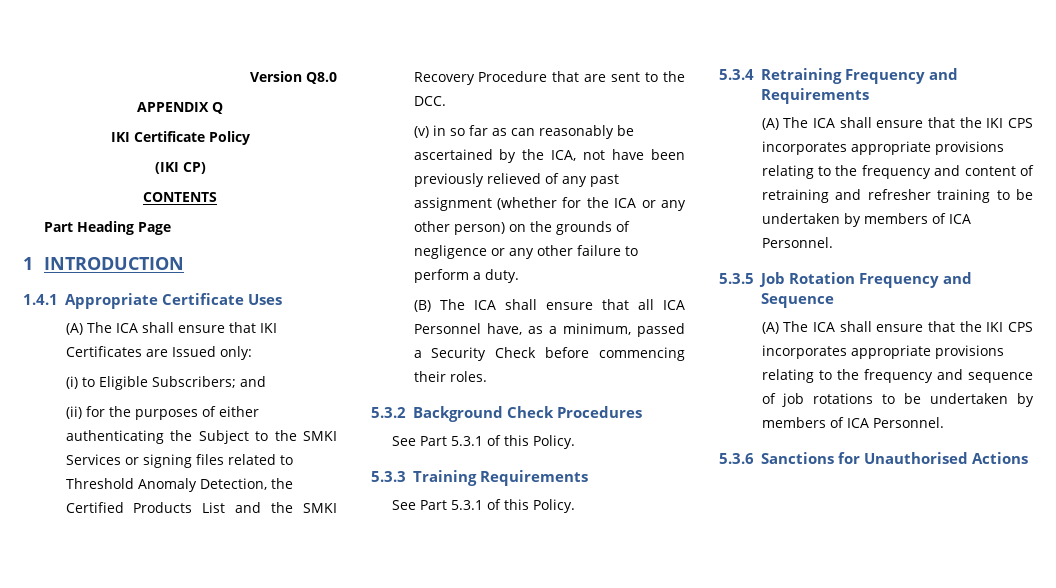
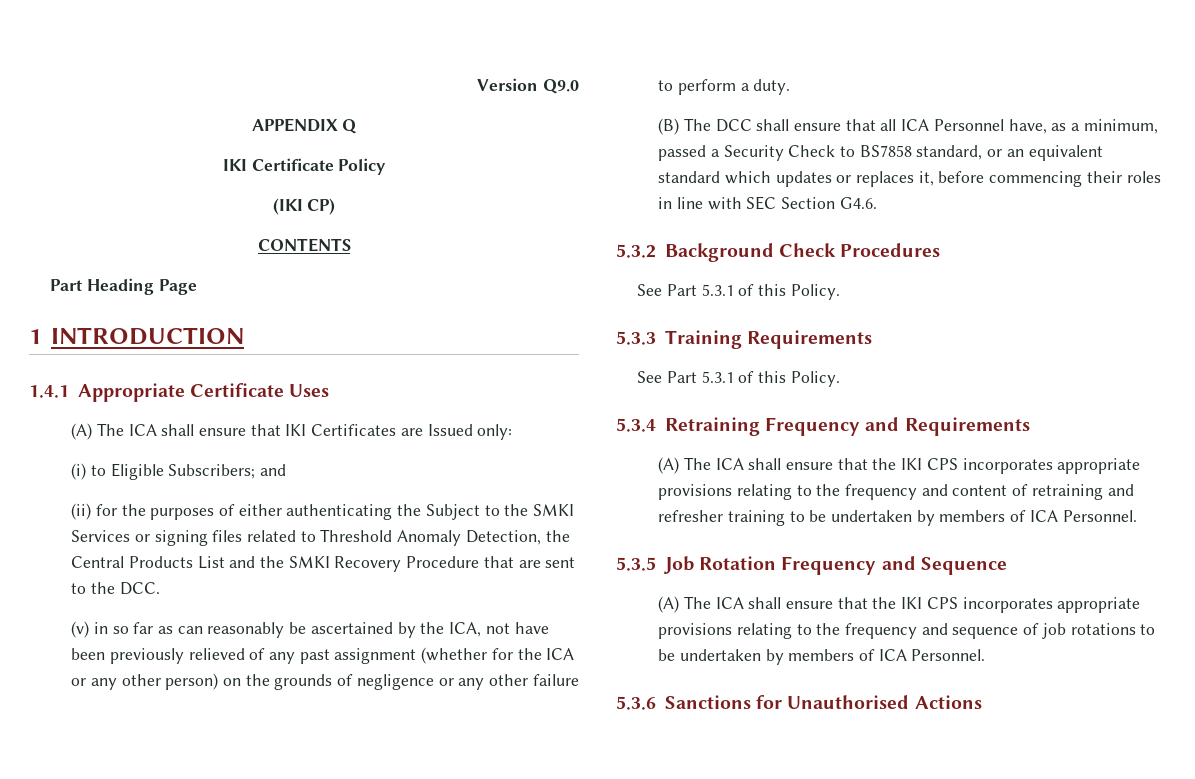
- Version Q8.0
+ Version Q9.0
- (ii) for the purposes of either authenticating the Subject to the SMKI Services or signing files related to Threshold Anomaly Detection, the Certified Products List and the SMKI Recovery Procedure that are sent to the DCC.
+ (ii) for the purposes of either authenticating the Subject to the SMKI Services or signing files related to Threshold Anomaly Detection, the Central Products List and the SMKI Recovery Procedure that are sent to the DCC.
- (B) The ICA shall ensure that all ICA Personnel have, as a minimum, passed a Security Check before commencing their roles.
+ (B) The DCC shall ensure that all ICA Personnel have, as a minimum, passed a Security Check to BS7858 standard, or an equivalent standard which updates or replaces it, before commencing their roles in line with SEC Section G4.6.

